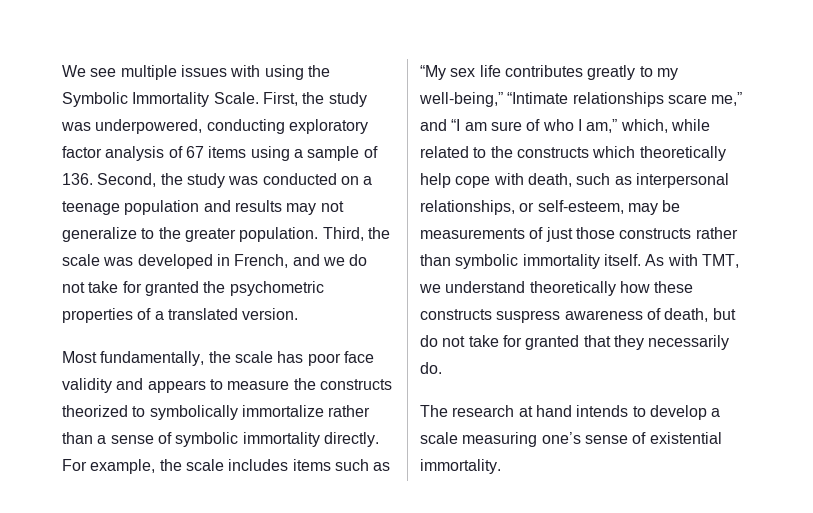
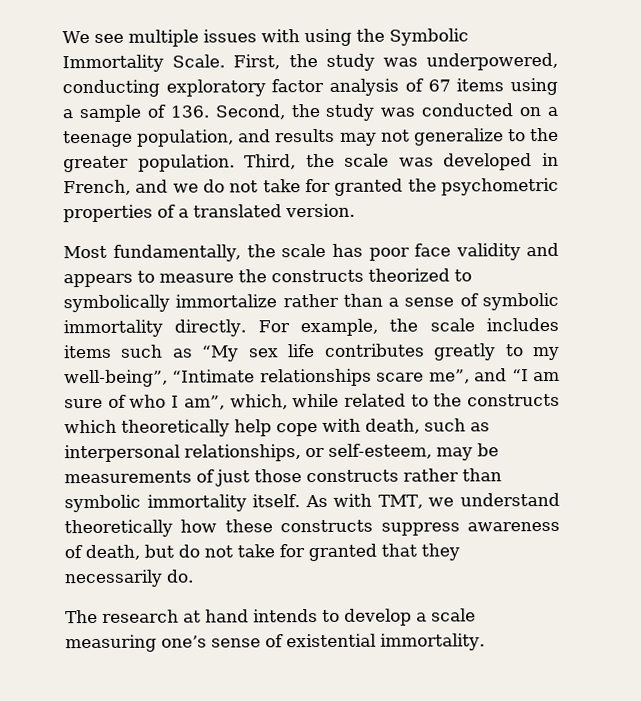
- First, the study was underpowered, conducting exploratory factor analysis of 67 items using a sample of 136. Second, the study was conducted on a teenage population and results may not generalize to the greater population.
+ First, the study was underpowered, conducting exploratory factor analysis of 67 items using a sample of 136. Second, the study was conducted on a teenage population, and results may not generalize to the greater population.
- For example, the scale includes items such as “My sex life contributes greatly to my well-being,” “Intimate relationships scare me,” and “I am sure of who I am,” which, while related to the constructs which theoretically help cope with death, such as interpersonal relationships, or self-esteem, may be measurements of just those constructs rather than symbolic immortality itself.
+ For example, the scale includes items such as “My sex life contributes greatly to my well-being”, “Intimate relationships scare me”, and “I am sure of who I am”, which, while related to the constructs which theoretically help cope with death, such as interpersonal relationships, or self-esteem, may be measurements of just those constructs rather than symbolic immortality itself.
- As with TMT, we understand theoretically how these constructs suspress awareness of death, but do not take for granted that they necessarily do.
+ As with TMT, we understand theoretically how these constructs suppress awareness of death, but do not take for granted that they necessarily do.

